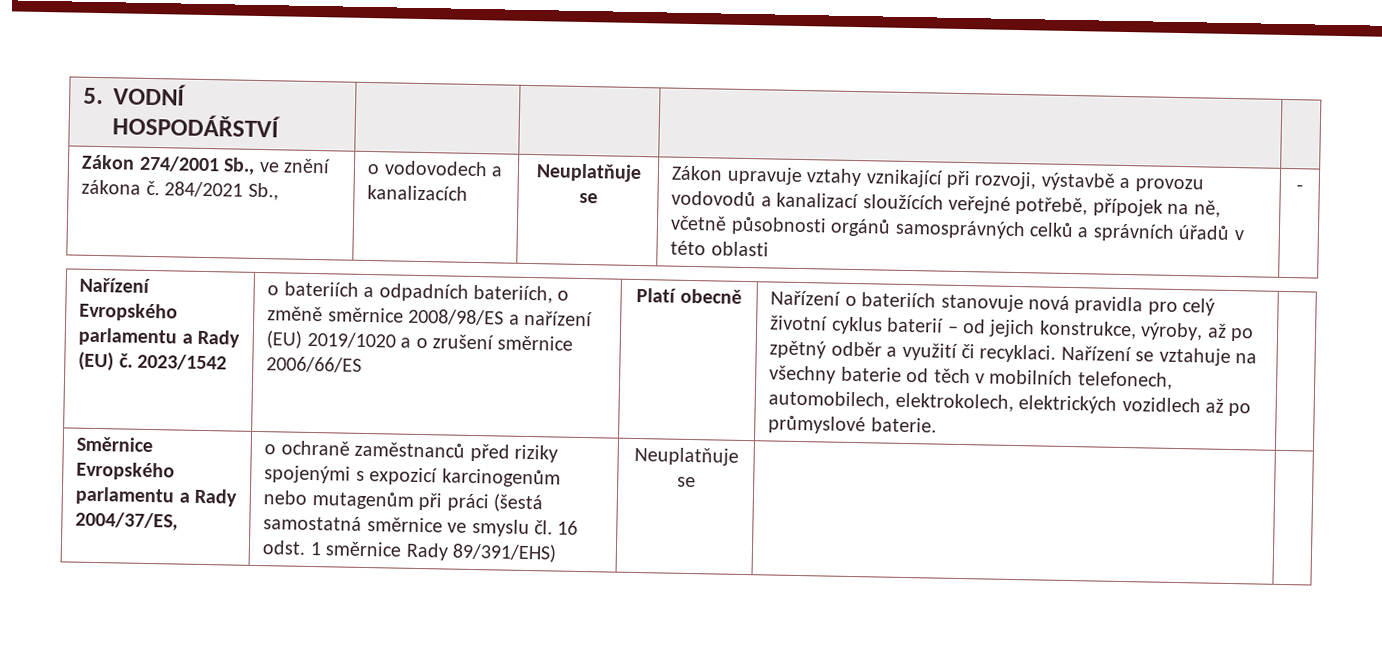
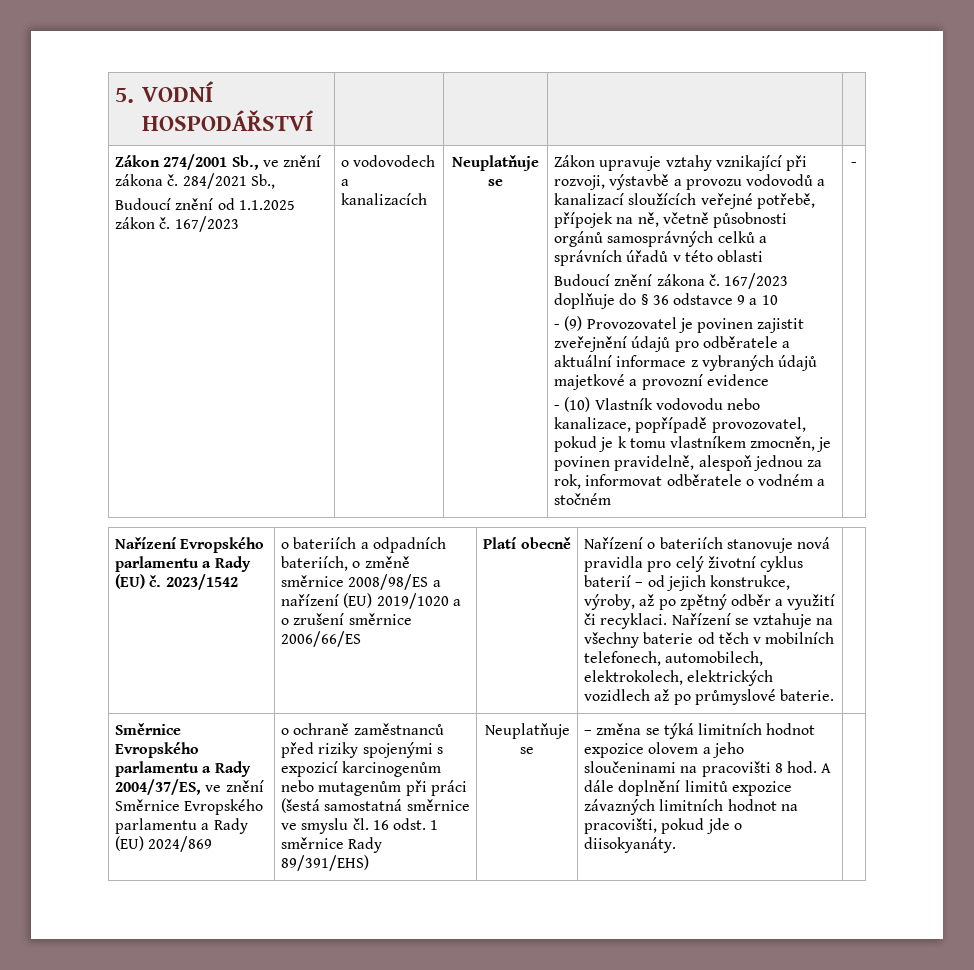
+ Budoucí znění od 1.1.2025 zákon č. 167/2023
+ Budoucí znění zákona č. 167/2023 doplňuje do § 36 odstavce 9 a 10
+ - (9) Provozovatel je povinen zajistit zveřejnění údajů pro odběratele a aktuální informace z vybraných údajů majetkové a provozní evidence
+ - (10) Vlastník vodovodu nebo kanalizace, popřípadě provozovatel, pokud je k tomu vlastníkem zmocněn, je povinen pravidelně, alespoň jednou za rok, informovat odběratele o vodném a stočném
- Směrnice Evropského parlamentu a Rady 2004/37/ES,
+ Směrnice Evropského parlamentu a Rady 2004/37/ES, ve znění Směrnice Evropského parlamentu a Rady (EU) 2024/869
+ – změna se týká limitních hodnot expozice olovem a jeho sloučeninami na pracovišti 8 hod. A dále doplnění limitů expozice závazných limitních hodnot na pracovišti, pokud jde o diisokyanáty.

